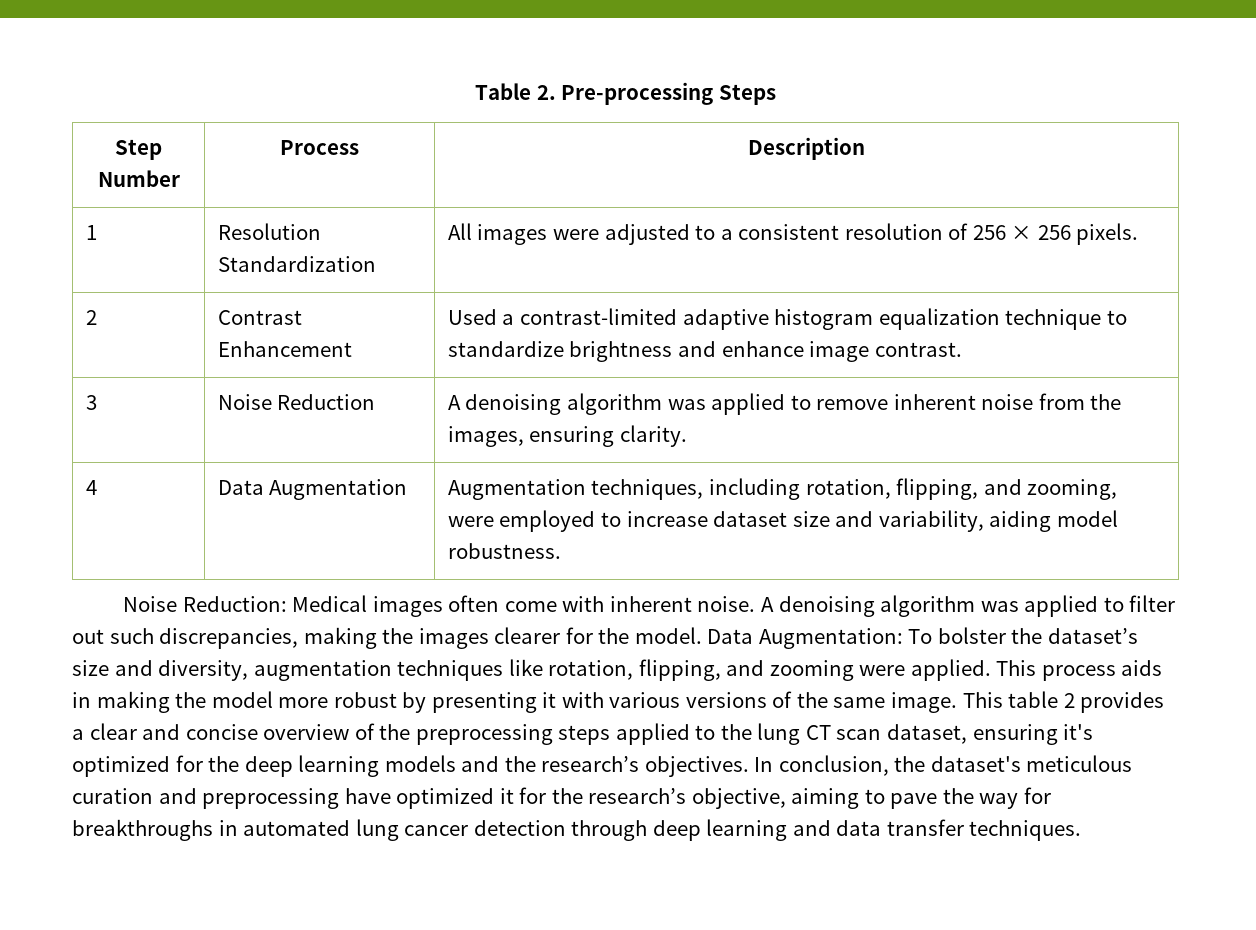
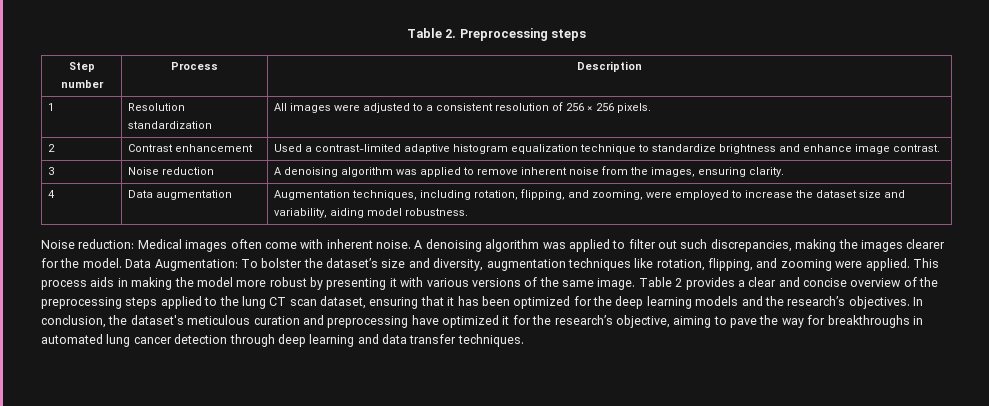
- Table 2. Pre-processing Steps
+ Table 2. Preprocessing steps
- Step Number | Process | Description
+ Step number | Process | Description
- 1 | Resolution Standardization | All images were adjusted to a consistent resolution of 256 × 256 pixels.
+ 1 | Resolution standardization | All images were adjusted to a consistent resolution of 256 × 256 pixels.
- 2 | Contrast Enhancement | Used a contrast-limited adaptive histogram equalization technique to standardize brightness and enhance image contrast.
+ 2 | Contrast enhancement | Used a contrast-limited adaptive histogram equalization technique to standardize brightness and enhance image contrast.
- 3 | Noise Reduction | A denoising algorithm was applied to remove inherent noise from the images, ensuring clarity.
+ 3 | Noise reduction | A denoising algorithm was applied to remove inherent noise from the images, ensuring clarity.
- 4 | Data Augmentation | Augmentation techniques, including rotation, flipping, and zooming, were employed to increase dataset size and variability, aiding model robustness.
+ 4 | Data augmentation | Augmentation techniques, including rotation, flipping, and zooming, were employed to increase the dataset size and variability, aiding model robustness.
- Noise Reduction: Medical images often come with inherent noise.
+ Noise reduction: Medical images often come with inherent noise.
- This table 2 provides a clear and concise overview of the preprocessing steps applied to the lung CT scan dataset, ensuring it's optimized for the deep learning models and the research’s objectives.
+ Table 2 provides a clear and concise overview of the preprocessing steps applied to the lung CT scan dataset, ensuring that it has been optimized for the deep learning models and the research’s objectives.

